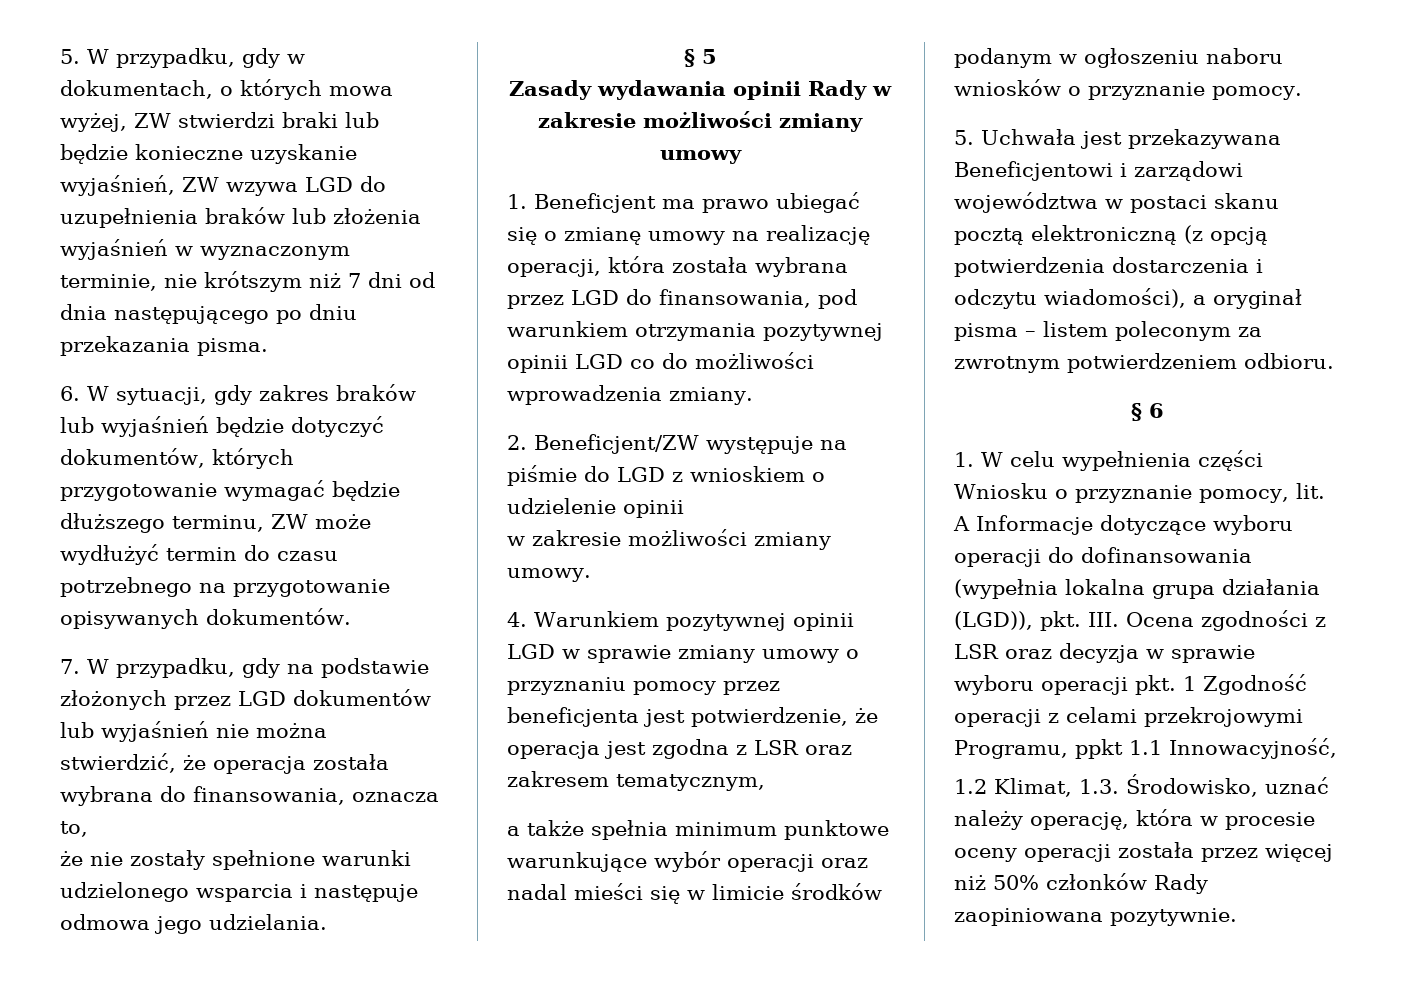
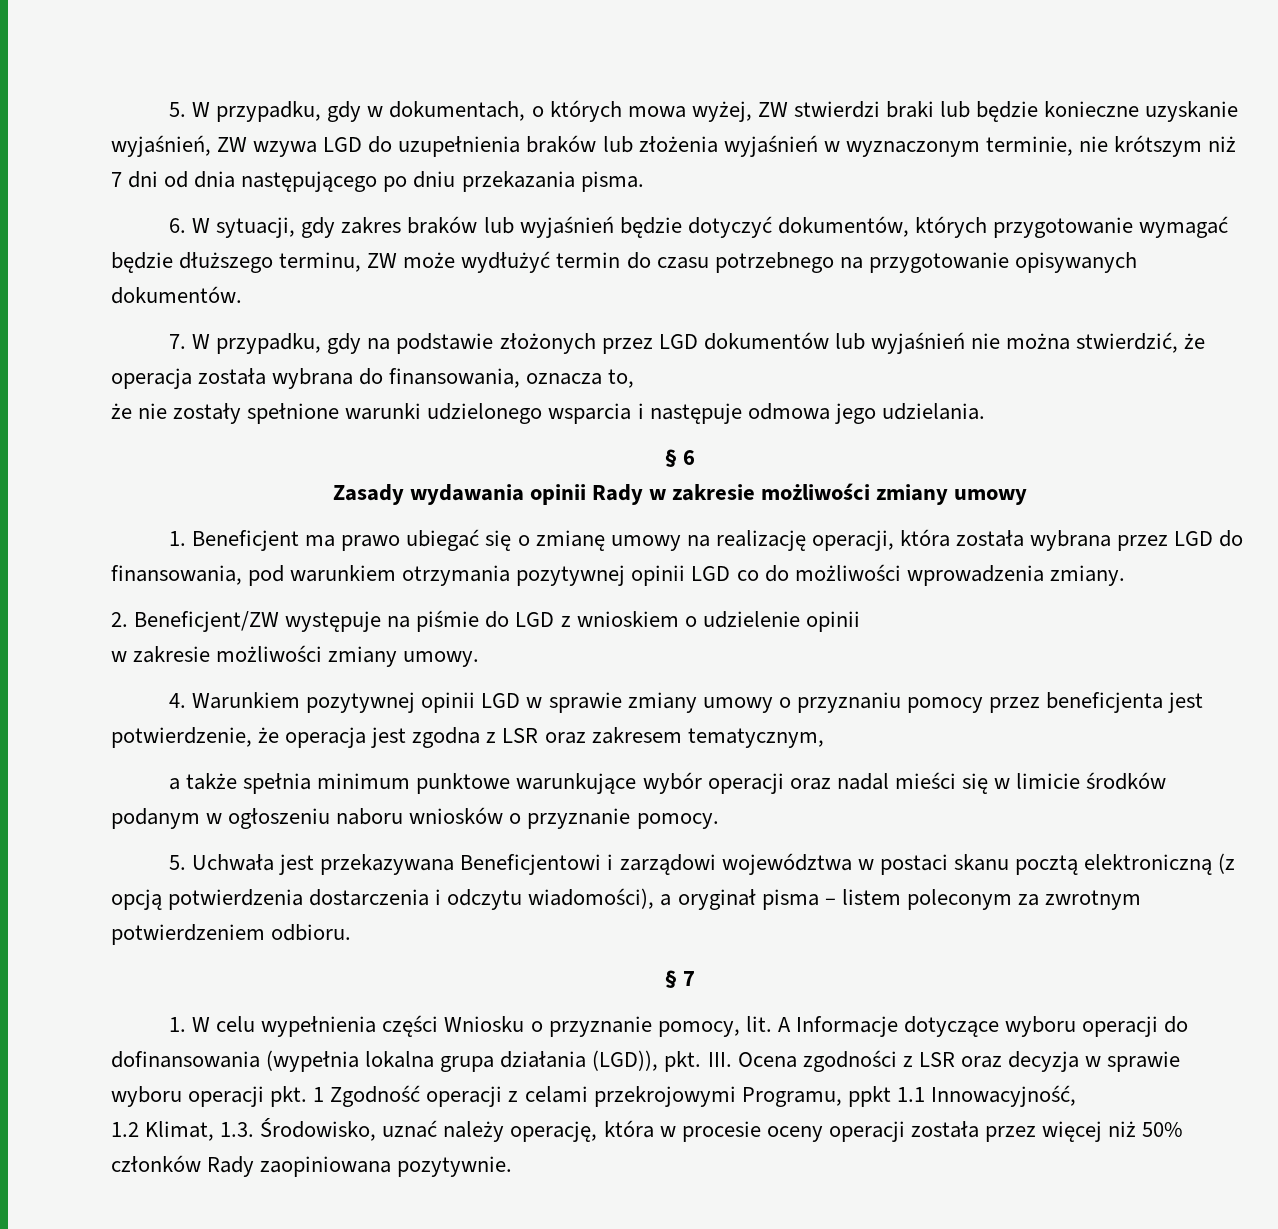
- § 5
+ § 6
- § 6
+ § 7

